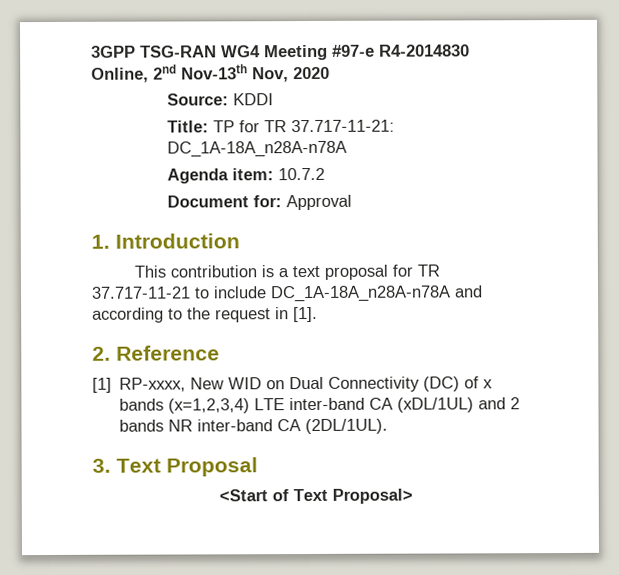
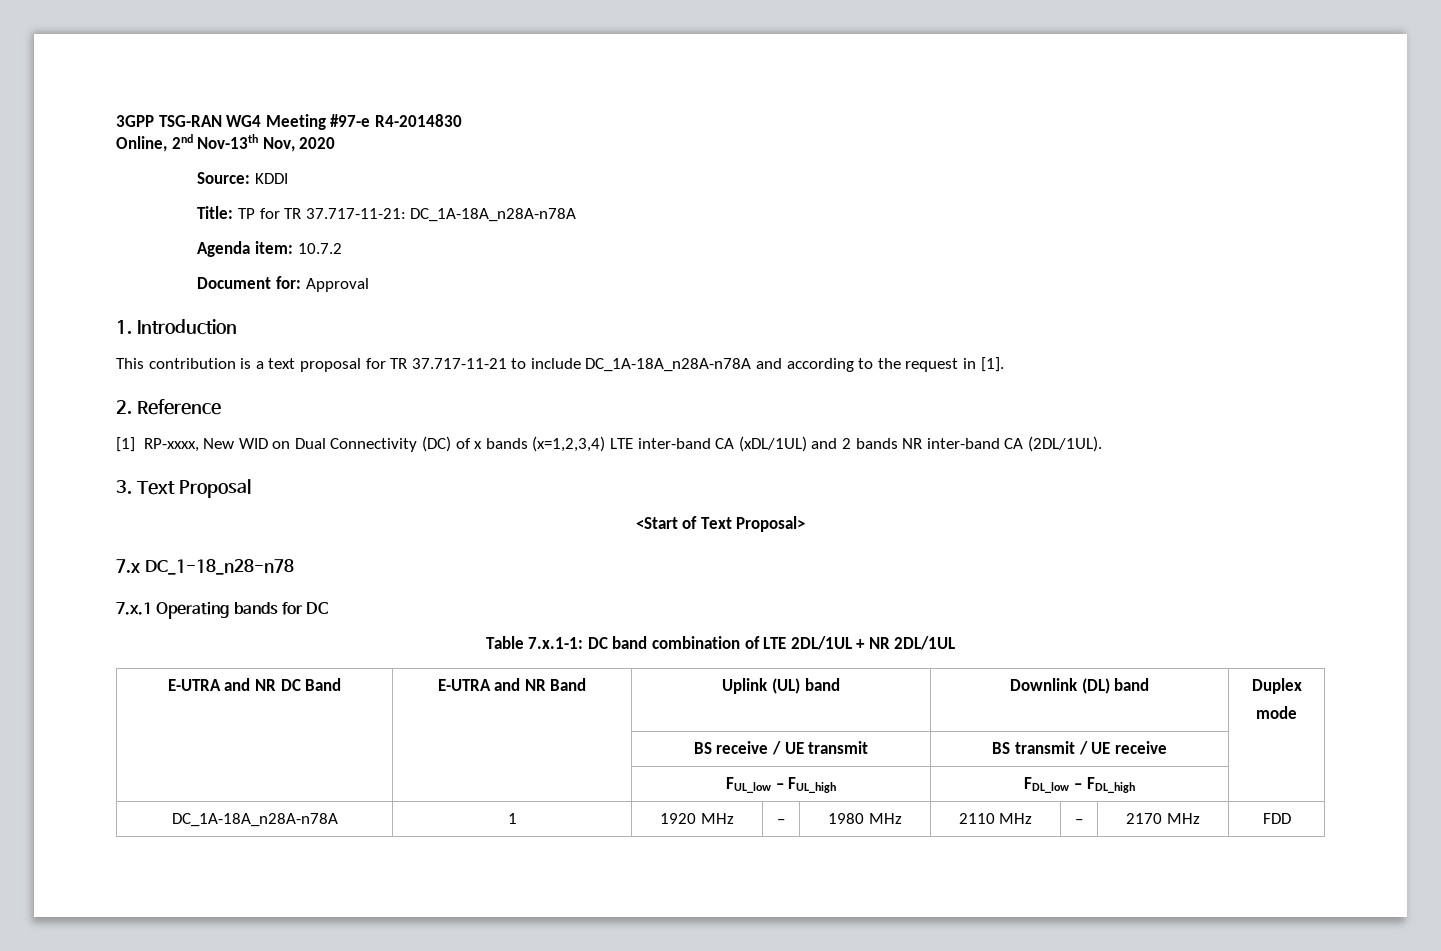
+ 7.x DC_1-18_n28-n78
+ 7.x.1 Operating bands for DC
+ Table 7.x.1-1: DC band combination of LTE 2DL/1UL + NR 2DL/1UL
+ E-UTRA and NR DC Band | E-UTRA and NR Band | Uplink (UL) band | Downlink (DL) band | Duplex
+ mode
+ | | BS receive / UE transmit | BS transmit / UE receive |
+ | | FUL_low – FUL_high | FDL_low – FDL_high |
+ DC_1A-18A_n28A-n78A | 1 | 1920 MHz | – | 1980 MHz | 2110 MHz | – | 2170 MHz | FDD

